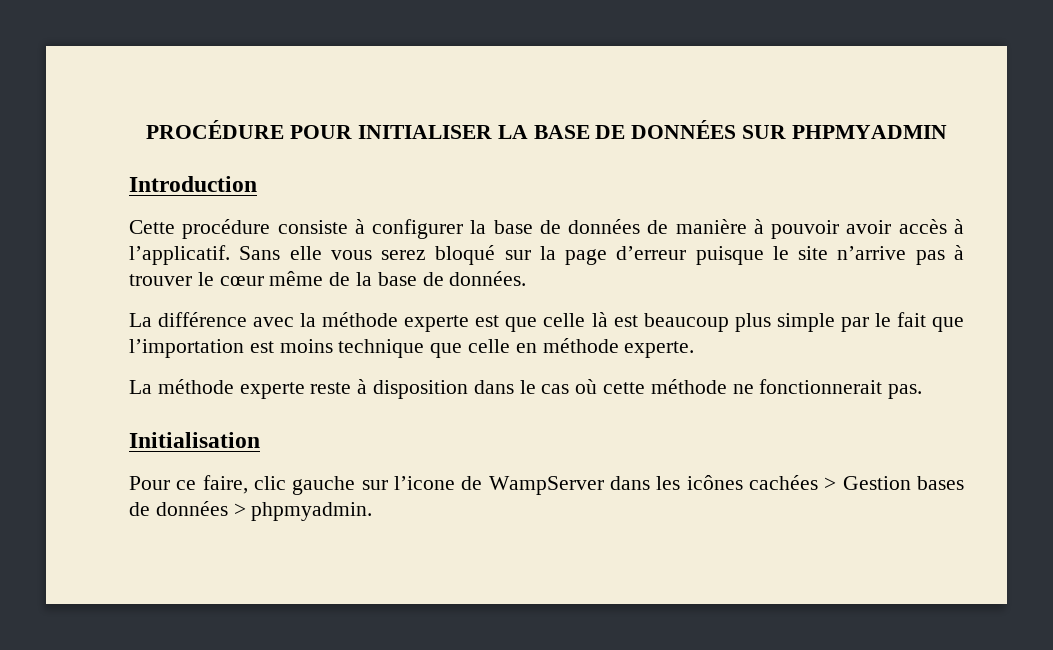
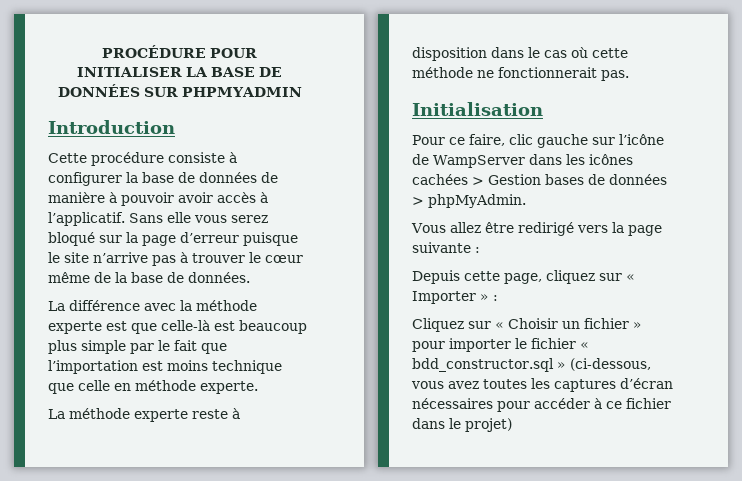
- La différence avec la méthode experte est que celle là est beaucoup plus simple par le fait que l’importation est moins technique que celle en méthode experte.
+ La différence avec la méthode experte est que celle-là est beaucoup plus simple par le fait que l’importation est moins technique que celle en méthode experte.
- Pour ce faire, clic gauche sur l’icone de WampServer dans les icônes cachées > Gestion bases de données > phpmyadmin.
+ Pour ce faire, clic gauche sur l’icône de WampServer dans les icônes cachées > Gestion bases de données > phpMyAdmin.
+ Vous allez être redirigé vers la page suivante :
+ Depuis cette page, cliquez sur « Importer » :
+ Cliquez sur « Choisir un fichier » pour importer le fichier « bdd_constructor.sql » (ci-dessous, vous avez toutes les captures d’écran nécessaires pour accéder à ce fichier dans le projet)

